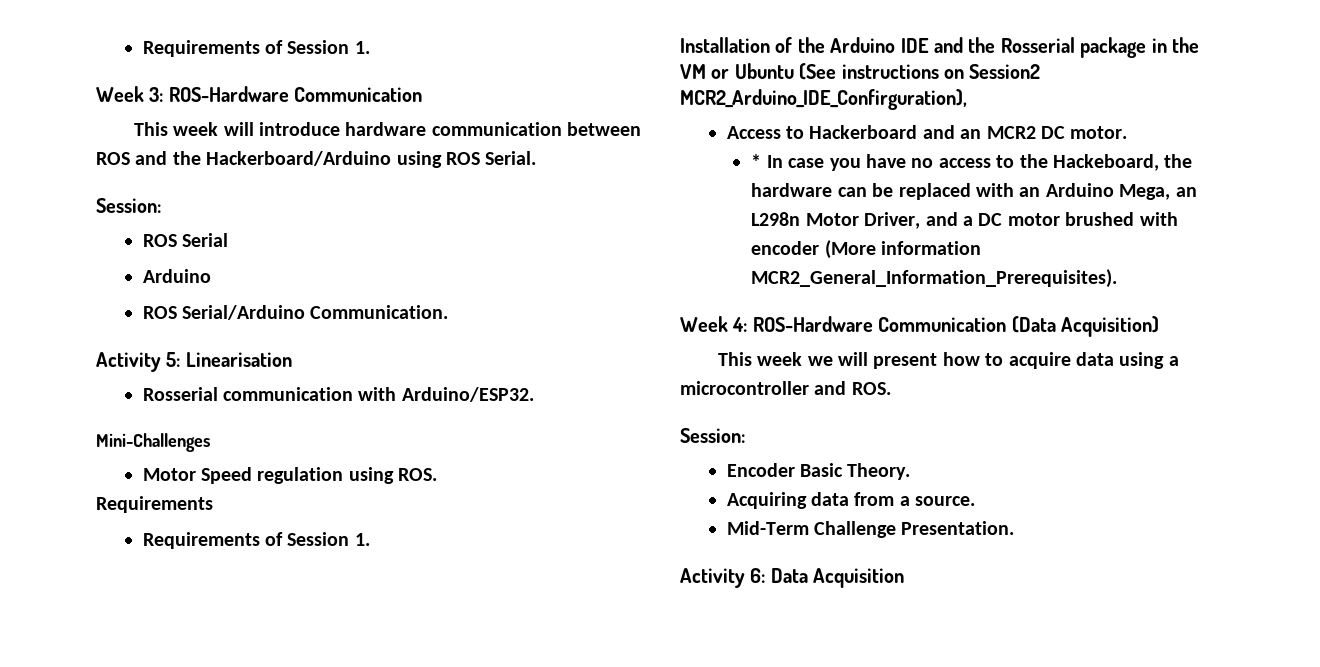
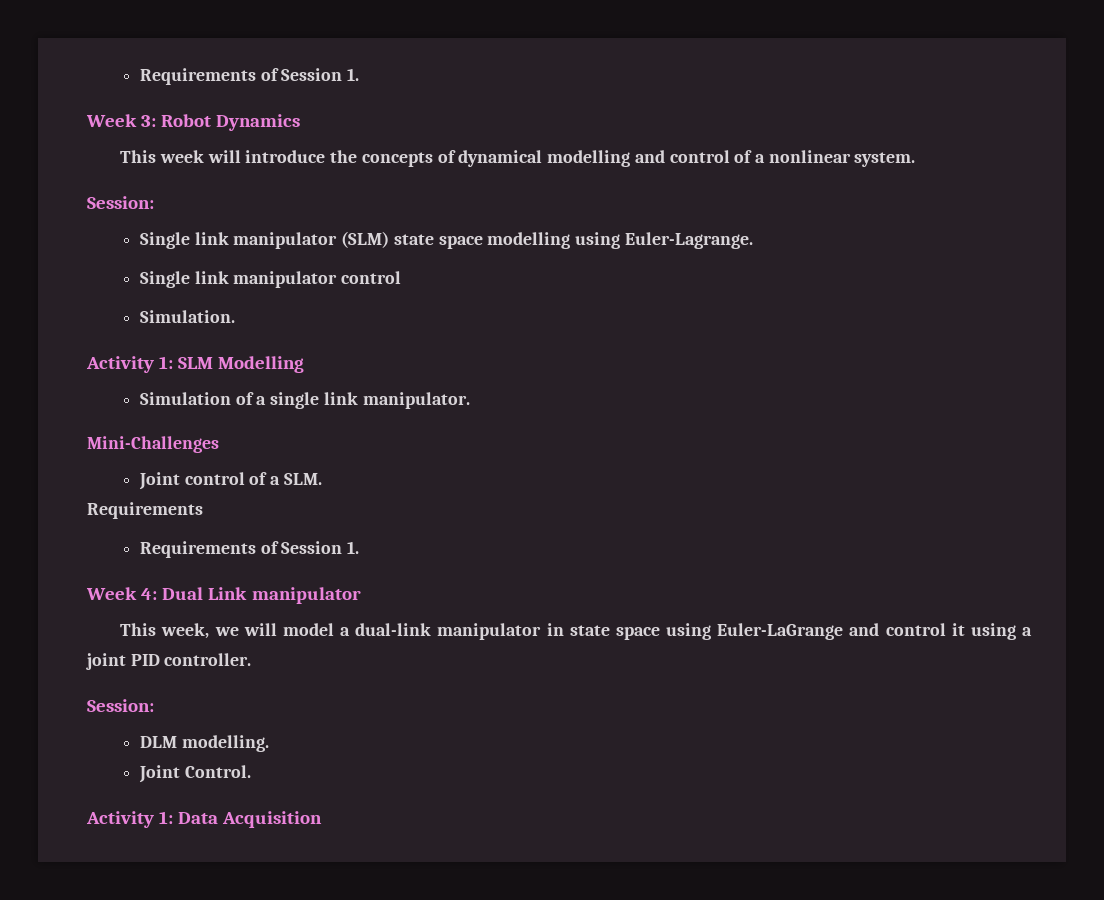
- Week 3: ROS-Hardware Communication
+ Week 3: Robot Dynamics
- This week will introduce hardware communication between ROS and the Hackerboard/Arduino using ROS Serial.
+ This week will introduce the concepts of dynamical modelling and control of a nonlinear system.
  Session:
- ROS Serial
- Arduino
- ROS Serial/Arduino Communication.
- Activity 5: Linearisation
- Rosserial communication with Arduino/ESP32.
+ Single link manipulator (SLM) state space modelling using Euler-Lagrange.
+ Single link manipulator control
+ Simulation.
+ Activity 1: SLM Modelling
+ Simulation of a single link manipulator.
  Mini-Challenges
- Motor Speed regulation using ROS.
+ Joint control of a SLM.
- Installation of the Arduino IDE and the Rosserial package in the VM or Ubuntu (See instructions on Session2 MCR2_Arduino_IDE_Confirguration),
- Access to Hackerboard and an MCR2 DC motor.
- * In case you have no access to the Hackeboard, the hardware can be replaced with an Arduino Mega, an L298n Motor Driver, and a DC motor brushed with encoder (More information MCR2_General_Information_Prerequisites).
- Week 4: ROS-Hardware Communication (Data Acquisition)
- This week we will present how to acquire data using a microcontroller and ROS.
+ Week 4: Dual Link manipulator
+ This week, we will model a dual-link manipulator in state space using Euler-LaGrange and control it using a joint PID controller.
  Session:
- Encoder Basic Theory.
- Acquiring data from a source.
- Mid-Term Challenge Presentation.
- Activity 6: Data Acquisition
+ DLM modelling.
+ Joint Control.
+ Activity 1: Data Acquisition

